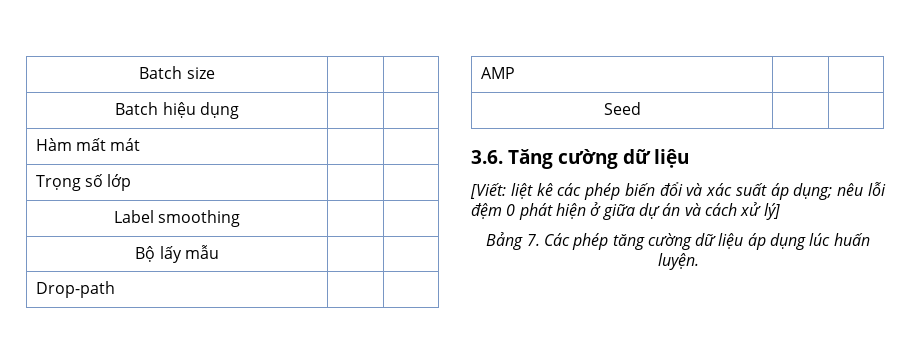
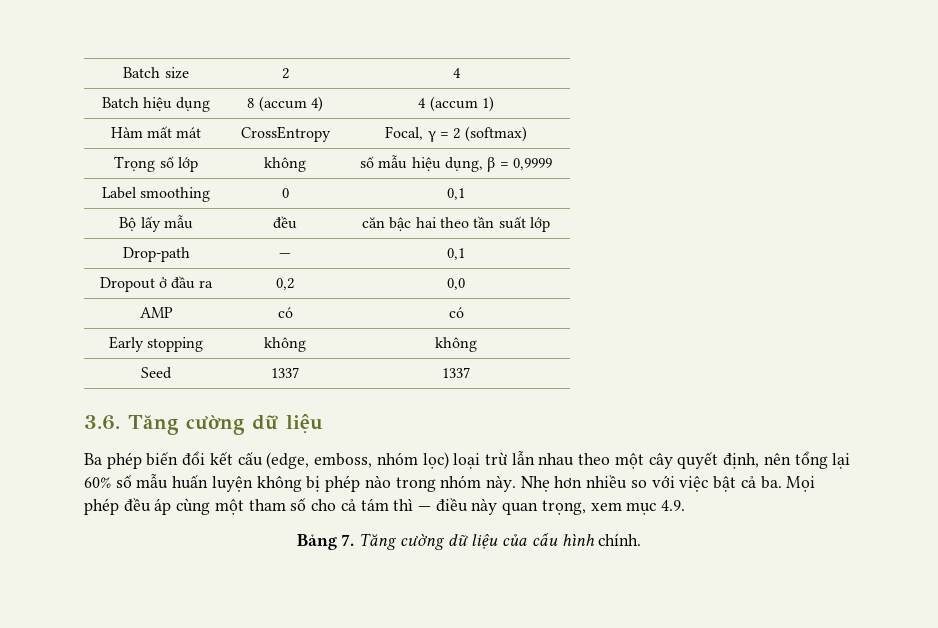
- Batch size | |
+ Batch size | 2 | 4
- Batch hiệu dụng | |
- Hàm mất mát | |
- Trọng số lớp | |
+ Batch hiệu dụng | 8 (accum 4) | 4 (accum 1)
+ Hàm mất mát | CrossEntropy | Focal, γ = 2 (softmax)
+ Trọng số lớp | không | số mẫu hiệu dụng, β = 0,9999
- Label smoothing | |
+ Label smoothing | 0 | 0,1
- Bộ lấy mẫu | |
- Drop-path | |
- AMP | |
+ Bộ lấy mẫu | đều | căn bậc hai theo tần suất lớp
+ Drop-path | — | 0,1
+ Dropout ở đầu ra | 0,2 | 0,0
+ AMP | có | có
+ Early stopping | không | không
- Seed | |
+ Seed | 1337 | 1337
- [Viết: liệt kê các phép biến đổi và xác suất áp dụng; nêu lỗi đệm 0 phát hiện ở giữa dự án và cách xử lý]
- Bảng 7. Các phép tăng cường dữ liệu áp dụng lúc huấn luyện.
+ Ba phép biến đổi kết cấu (edge, emboss, nhóm lọc) loại trừ lẫn nhau theo một cây quyết định, nên tổng lại 60% số mẫu huấn luyện không bị phép nào trong nhóm này. Nhẹ hơn nhiều so với việc bật cả ba. Mọi phép đều áp cùng một tham số cho cả tám thì — điều này quan trọng, xem mục 4.9.
+ Bảng 7. Tăng cường dữ liệu của cấu hình chính.

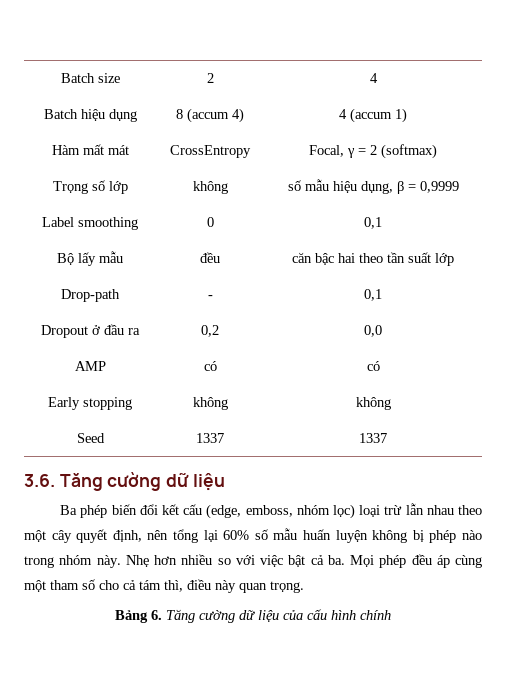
- Drop-path | — | 0,1
+ Drop-path | - | 0,1
- Mọi phép đều áp cùng một tham số cho cả tám thì — điều này quan trọng, xem mục 4.9.
+ Mọi phép đều áp cùng một tham số cho cả tám thì, điều này quan trọng.
- Bảng 7. Tăng cường dữ liệu của cấu hình chính.
+ Bảng 6. Tăng cường dữ liệu của cấu hình chính

